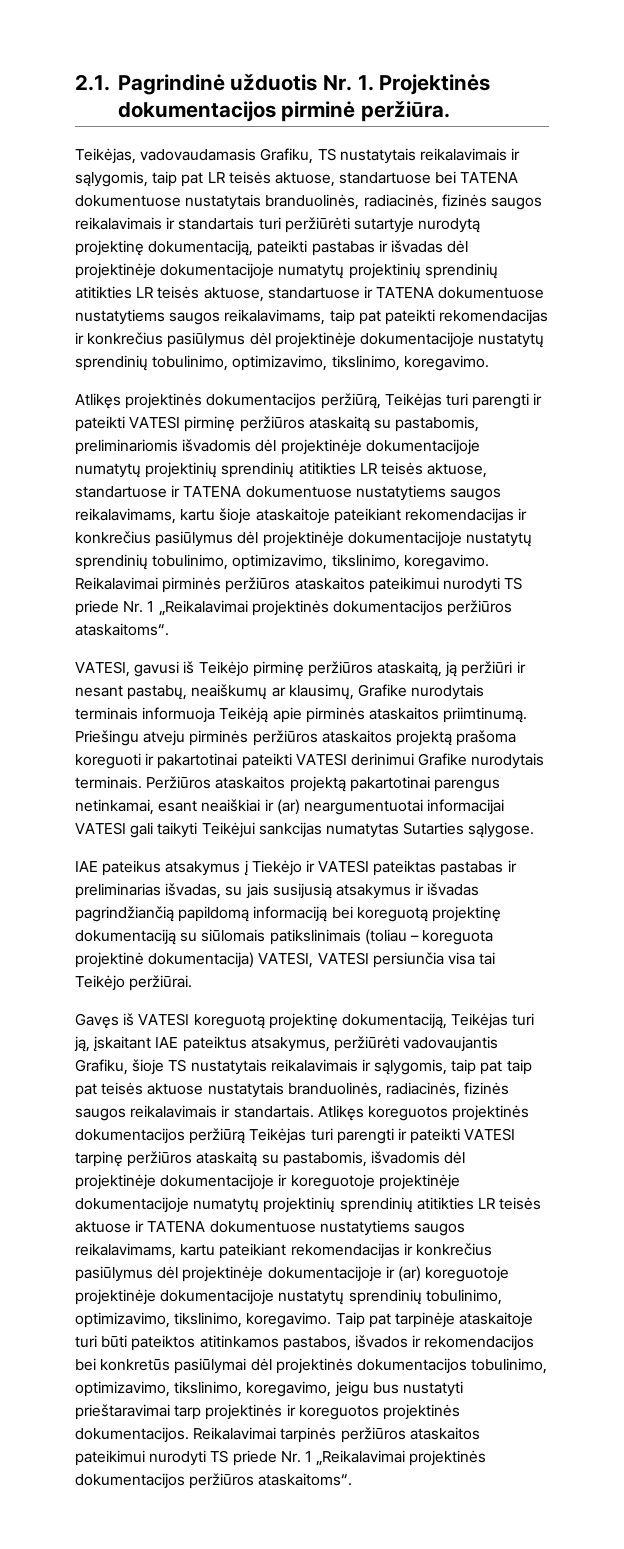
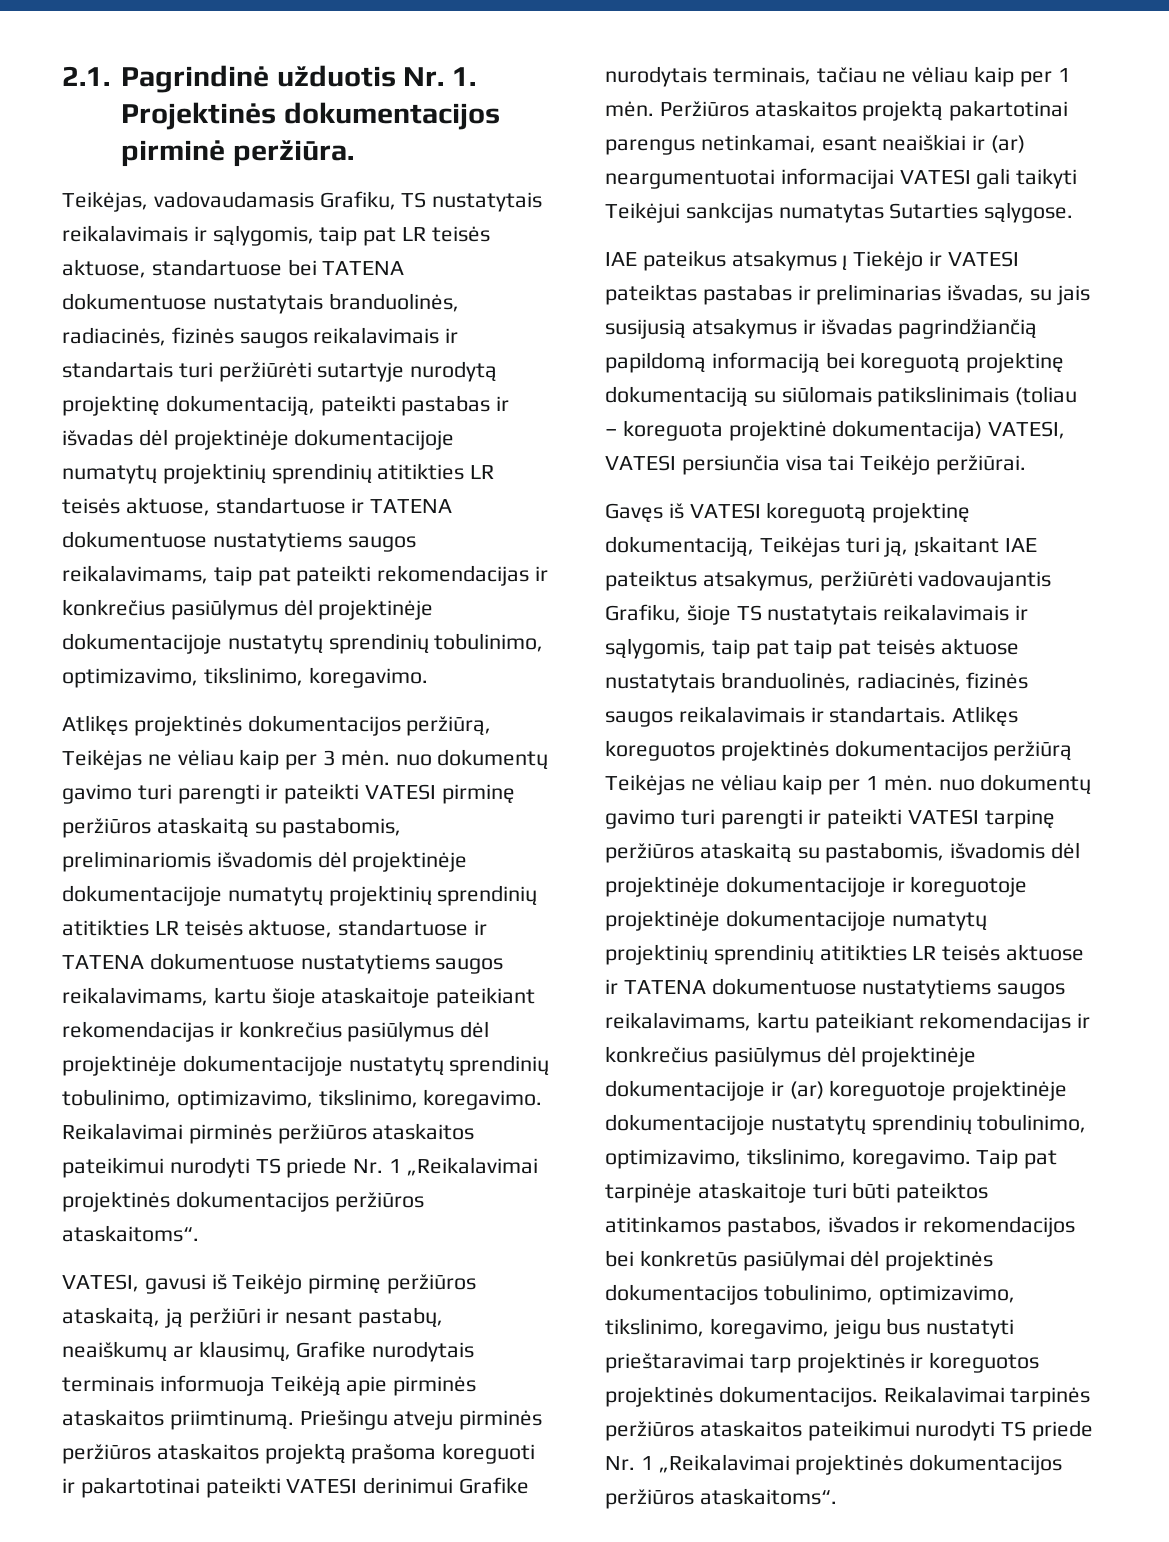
- Atlikęs projektinės dokumentacijos peržiūrą, Teikėjas turi parengti ir pateikti VATESI pirminę peržiūros ataskaitą su pastabomis, preliminariomis išvadomis dėl projektinėje dokumentacijoje numatytų projektinių sprendinių atitikties LR teisės aktuose, standartuose ir TATENA dokumentuose nustatytiems saugos reikalavimams, kartu šioje ataskaitoje pateikiant rekomendacijas ir konkrečius pasiūlymus dėl projektinėje dokumentacijoje nustatytų sprendinių tobulinimo, optimizavimo, tikslinimo, koregavimo.
+ Atlikęs projektinės dokumentacijos peržiūrą, Teikėjas ne vėliau kaip per 3 mėn. nuo dokumentų gavimo turi parengti ir pateikti VATESI pirminę peržiūros ataskaitą su pastabomis, preliminariomis išvadomis dėl projektinėje dokumentacijoje numatytų projektinių sprendinių atitikties LR teisės aktuose, standartuose ir TATENA dokumentuose nustatytiems saugos reikalavimams, kartu šioje ataskaitoje pateikiant rekomendacijas ir konkrečius pasiūlymus dėl projektinėje dokumentacijoje nustatytų sprendinių tobulinimo, optimizavimo, tikslinimo, koregavimo.
- Priešingu atveju pirminės peržiūros ataskaitos projektą prašoma koreguoti ir pakartotinai pateikti VATESI derinimui Grafike nurodytais terminais.
+ Priešingu atveju pirminės peržiūros ataskaitos projektą prašoma koreguoti ir pakartotinai pateikti VATESI derinimui Grafike nurodytais terminais, tačiau ne vėliau kaip per 1 mėn.
- Atlikęs koreguotos projektinės dokumentacijos peržiūrą Teikėjas turi parengti ir pateikti VATESI tarpinę peržiūros ataskaitą su pastabomis, išvadomis dėl projektinėje dokumentacijoje ir koreguotoje projektinėje dokumentacijoje numatytų projektinių sprendinių atitikties LR teisės aktuose ir TATENA dokumentuose nustatytiems saugos reikalavimams, kartu pateikiant rekomendacijas ir konkrečius pasiūlymus dėl projektinėje dokumentacijoje ir (ar) koreguotoje projektinėje dokumentacijoje nustatytų sprendinių tobulinimo, optimizavimo, tikslinimo, koregavimo.
+ Atlikęs koreguotos projektinės dokumentacijos peržiūrą Teikėjas ne vėliau kaip per 1 mėn. nuo dokumentų gavimo turi parengti ir pateikti VATESI tarpinę peržiūros ataskaitą su pastabomis, išvadomis dėl projektinėje dokumentacijoje ir koreguotoje projektinėje dokumentacijoje numatytų projektinių sprendinių atitikties LR teisės aktuose ir TATENA dokumentuose nustatytiems saugos reikalavimams, kartu pateikiant rekomendacijas ir konkrečius pasiūlymus dėl projektinėje dokumentacijoje ir (ar) koreguotoje projektinėje dokumentacijoje nustatytų sprendinių tobulinimo, optimizavimo, tikslinimo, koregavimo.

